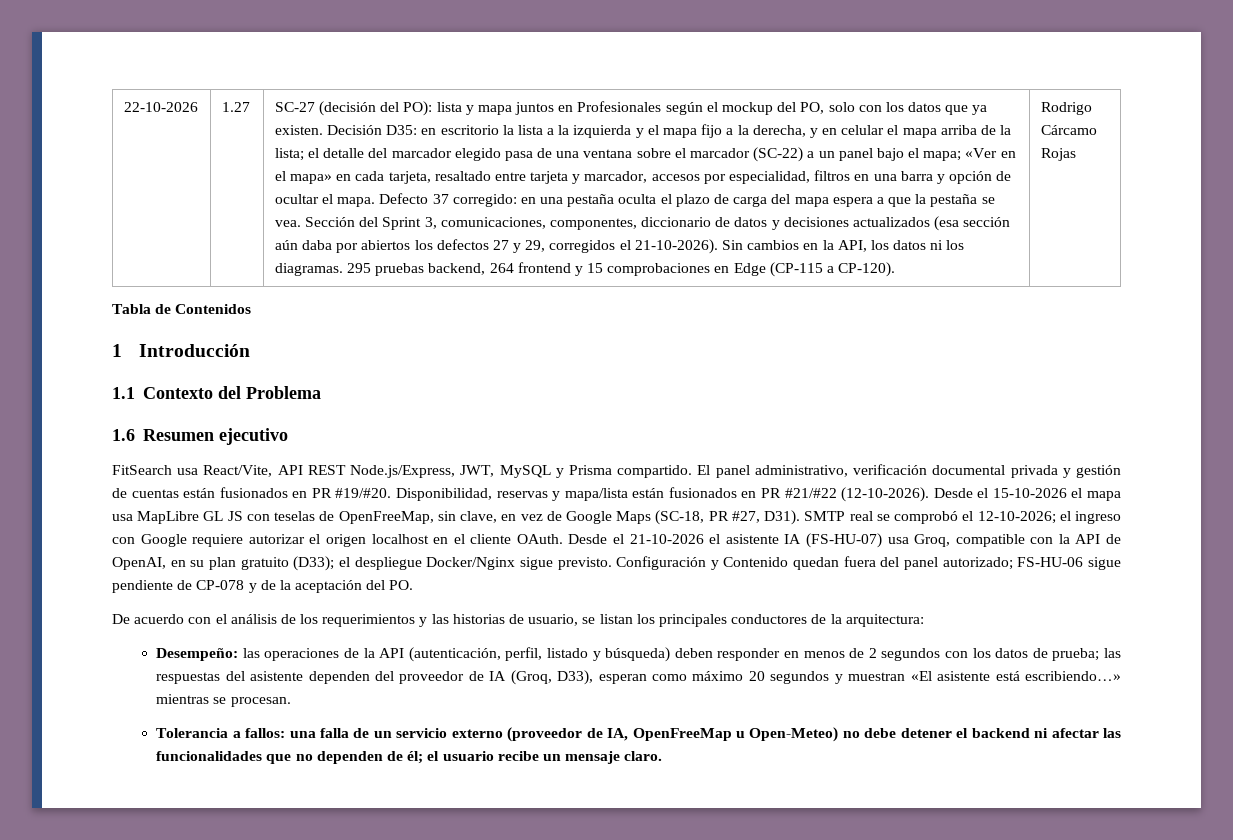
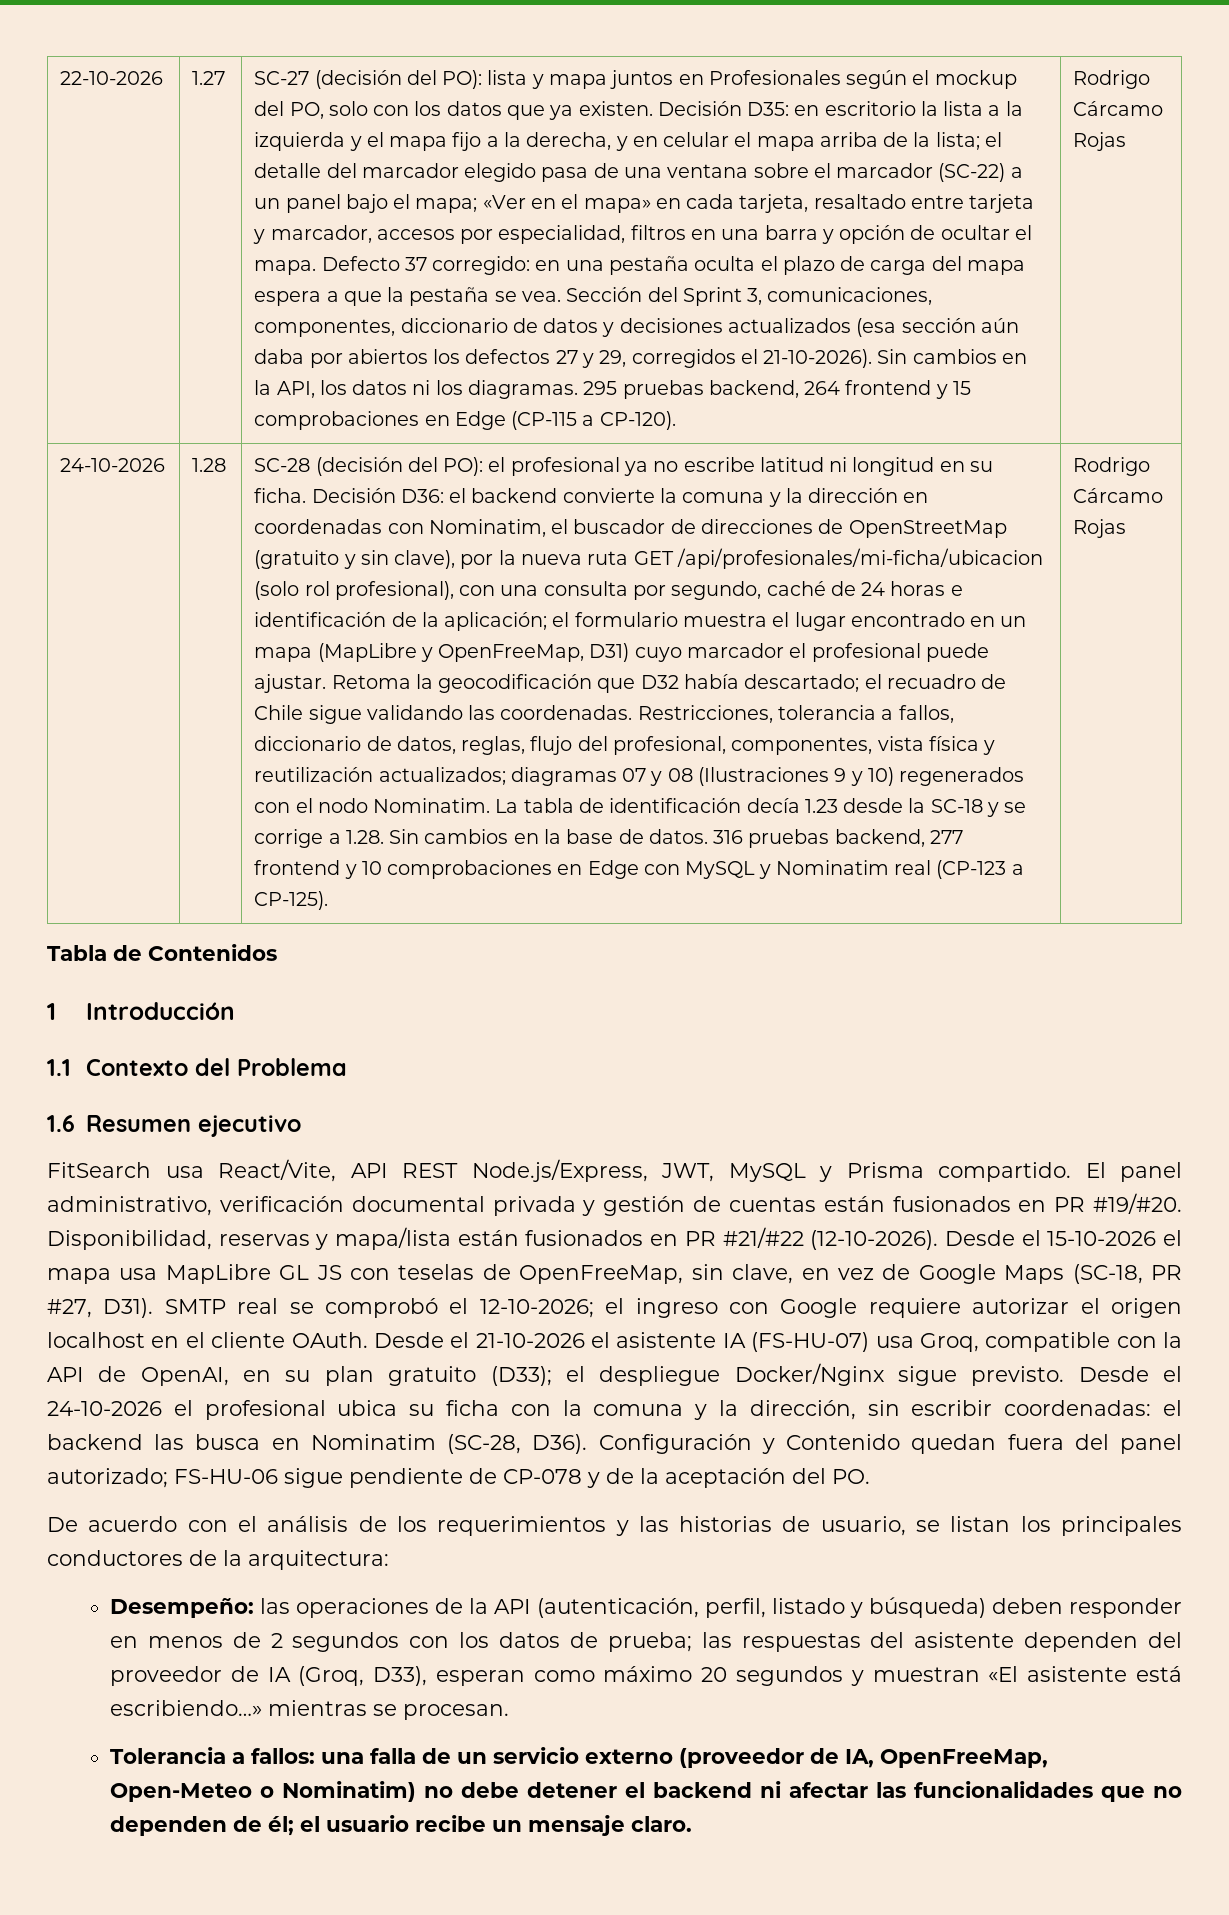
+ 24-10-2026 | 1.28 | SC-28 (decisión del PO): el profesional ya no escribe latitud ni longitud en su ficha. Decisión D36: el backend convierte la comuna y la dirección en coordenadas con Nominatim, el buscador de direcciones de OpenStreetMap (gratuito y sin clave), por la nueva ruta GET /api/profesionales/mi-ficha/ubicacion (solo rol profesional), con una consulta por segundo, caché de 24 horas e identificación de la aplicación; el formulario muestra el lugar encontrado en un mapa (MapLibre y OpenFreeMap, D31) cuyo marcador el profesional puede ajustar. Retoma la geocodificación que D32 había descartado; el recuadro de Chile sigue validando las coordenadas. Restricciones, tolerancia a fallos, diccionario de datos, reglas, flujo del profesional, componentes, vista física y reutilización actualizados; diagramas 07 y 08 (Ilustraciones 9 y 10) regenerados con el nodo Nominatim. La tabla de identificación decía 1.23 desde la SC-18 y se corrige a 1.28. Sin cambios en la base de datos. 316 pruebas backend, 277 frontend y 10 comprobaciones en Edge con MySQL y Nominatim real (CP-123 a CP-125). | Rodrigo Cárcamo Rojas
+ Desde el 24-10-2026 el profesional ubica su ficha con la comuna y la dirección, sin escribir coordenadas: el backend las busca en Nominatim (SC-28, D36).
- Tolerancia a fallos: una falla de un servicio externo (proveedor de IA, OpenFreeMap u Open-Meteo) no debe detener el backend ni afectar las funcionalidades que no dependen de él; el usuario recibe un mensaje claro.
+ Tolerancia a fallos: una falla de un servicio externo (proveedor de IA, OpenFreeMap, Open-Meteo o Nominatim) no debe detener el backend ni afectar las funcionalidades que no dependen de él; el usuario recibe un mensaje claro.

